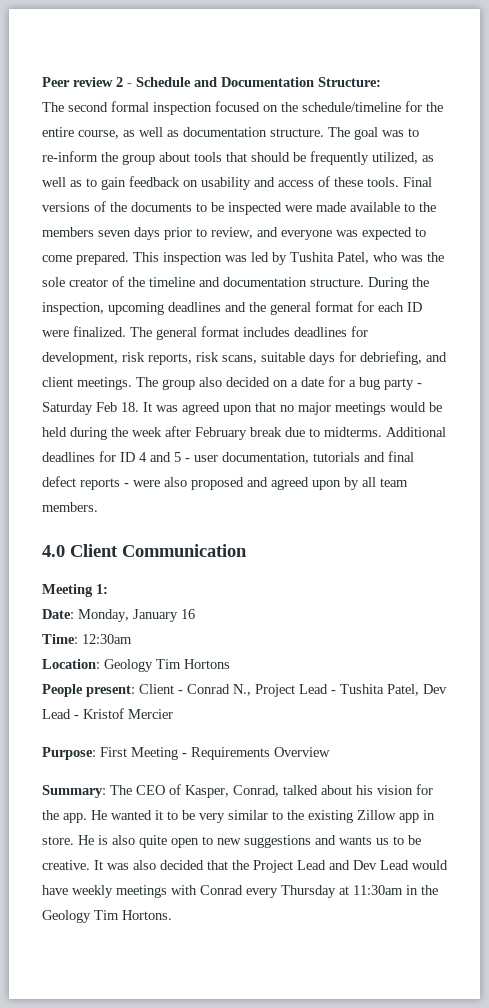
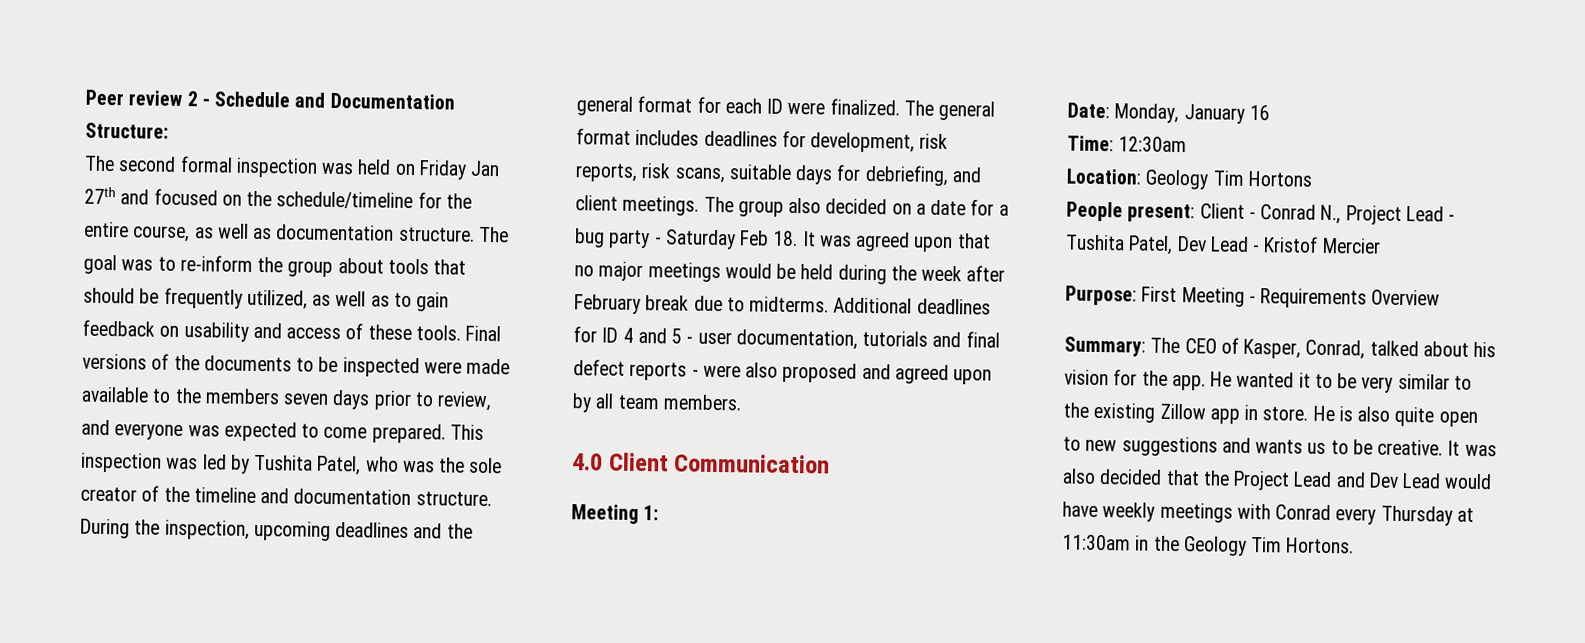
- The second formal inspection focused on the schedule/timeline for the entire course, as well as documentation structure.
+ The second formal inspection was held on Friday Jan 27th and focused on the schedule/timeline for the entire course, as well as documentation structure.

